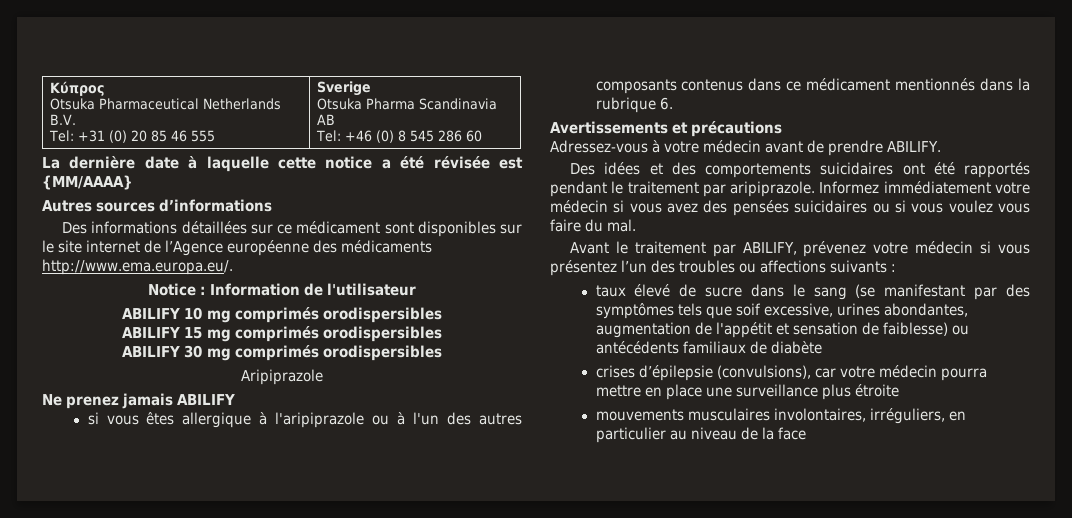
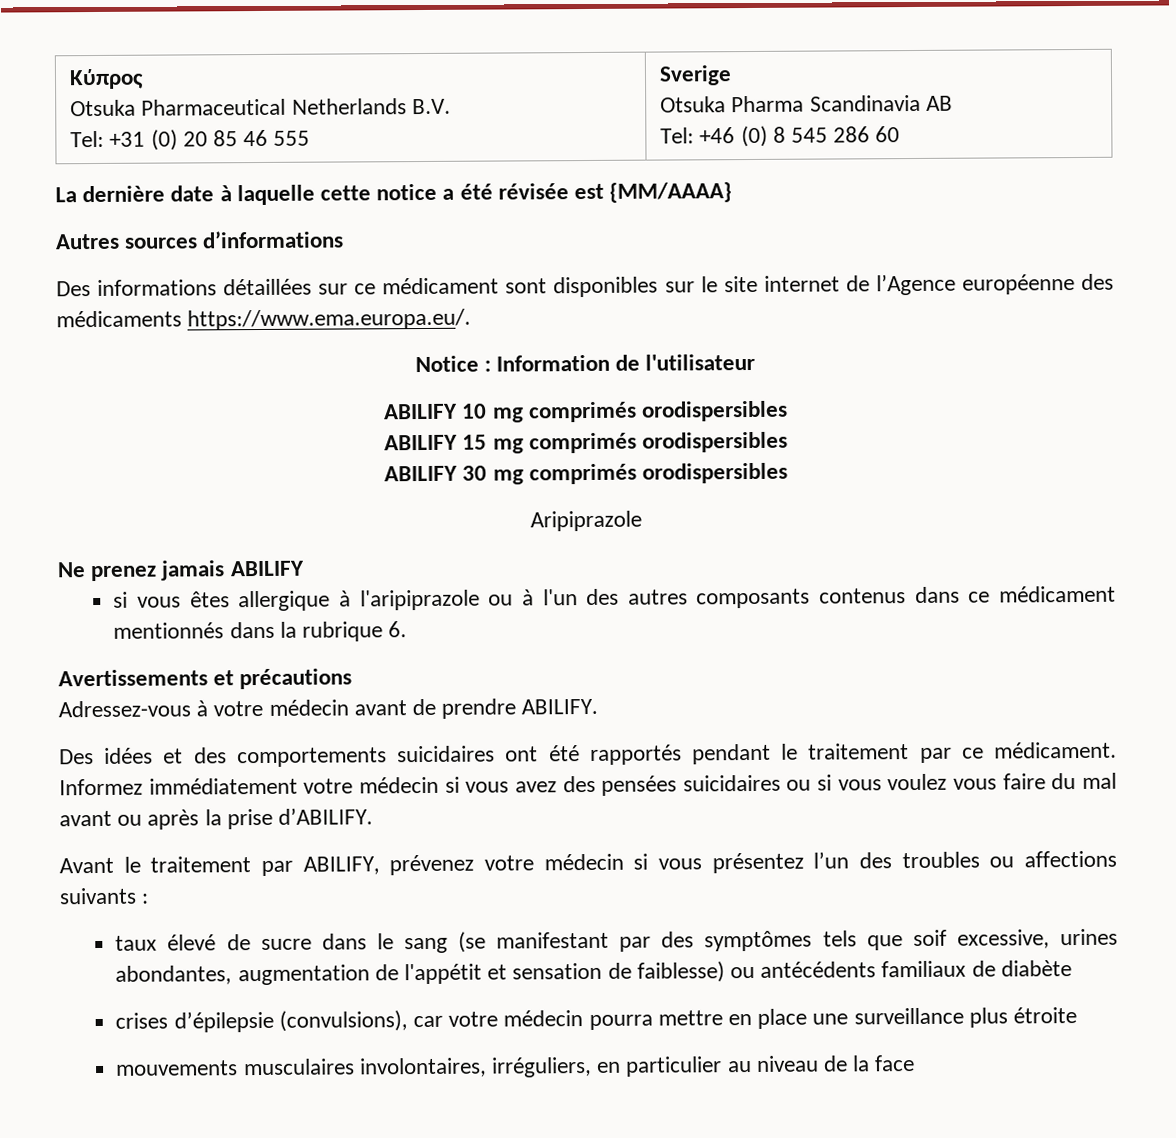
- Des informations détaillées sur ce médicament sont disponibles sur le site internet de l’Agence européenne des médicaments http://www.ema.europa.eu/.
+ Des informations détaillées sur ce médicament sont disponibles sur le site internet de l’Agence européenne des médicaments https://www.ema.europa.eu/.
- Des idées et des comportements suicidaires ont été rapportés pendant le traitement par aripiprazole.
+ Des idées et des comportements suicidaires ont été rapportés pendant le traitement par ce médicament.
- Informez immédiatement votre médecin si vous avez des pensées suicidaires ou si vous voulez vous faire du mal.
+ Informez immédiatement votre médecin si vous avez des pensées suicidaires ou si vous voulez vous faire du mal avant ou après la prise d’ABILIFY.

